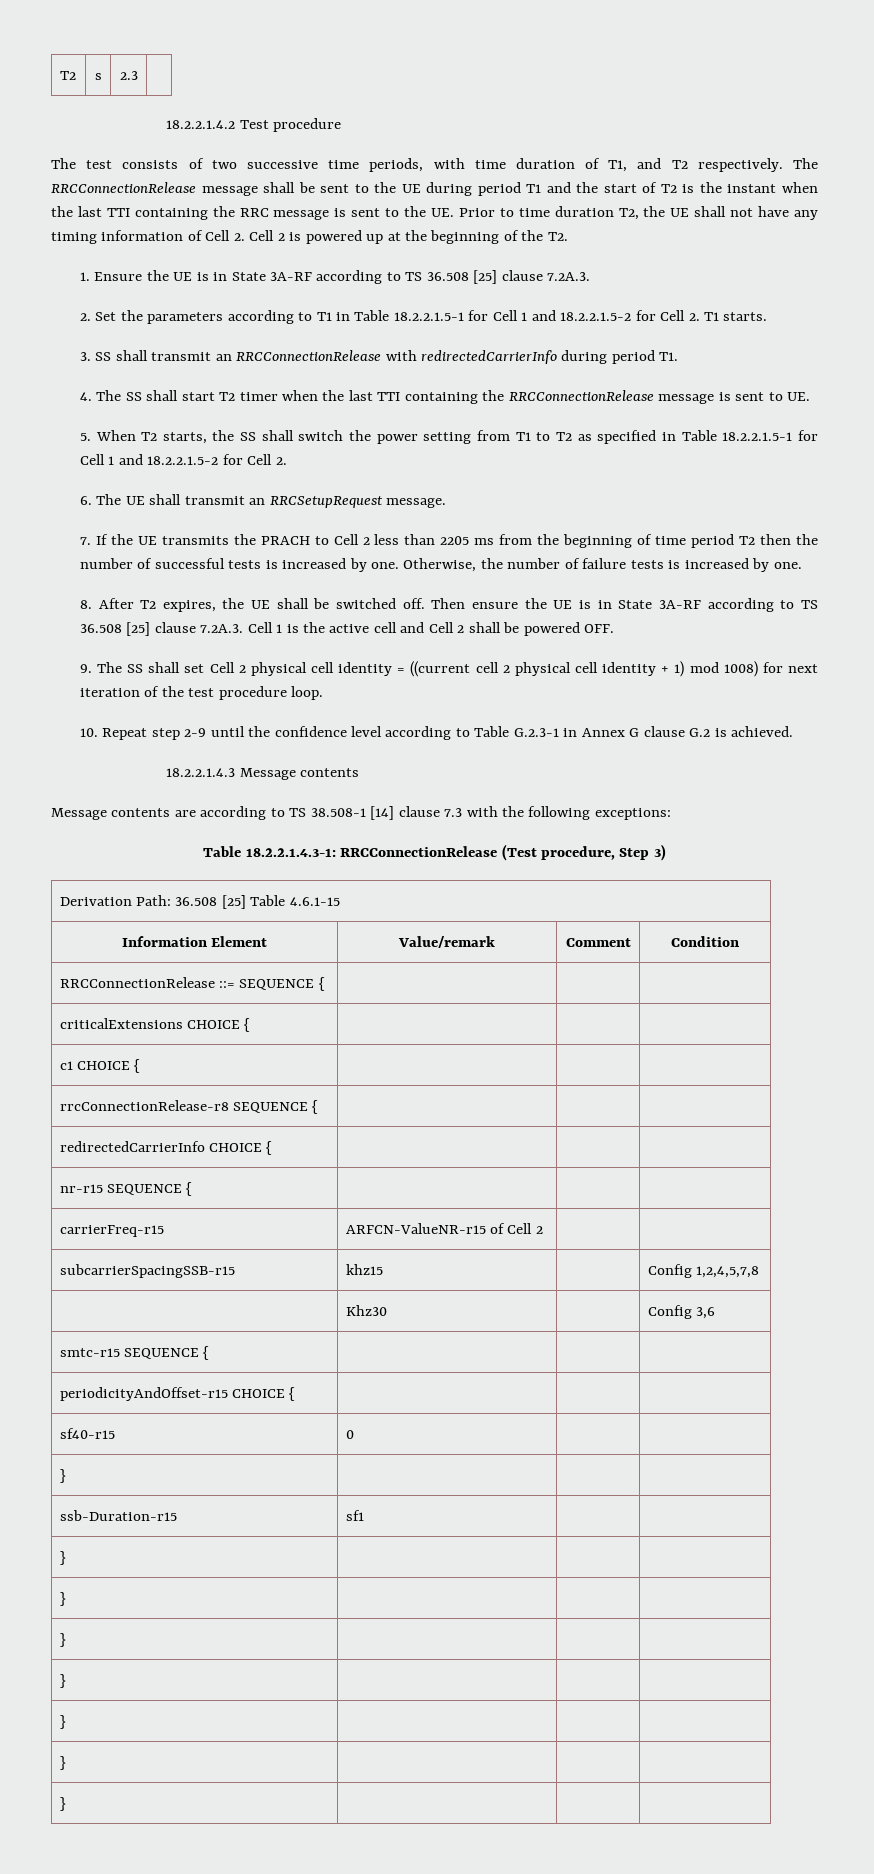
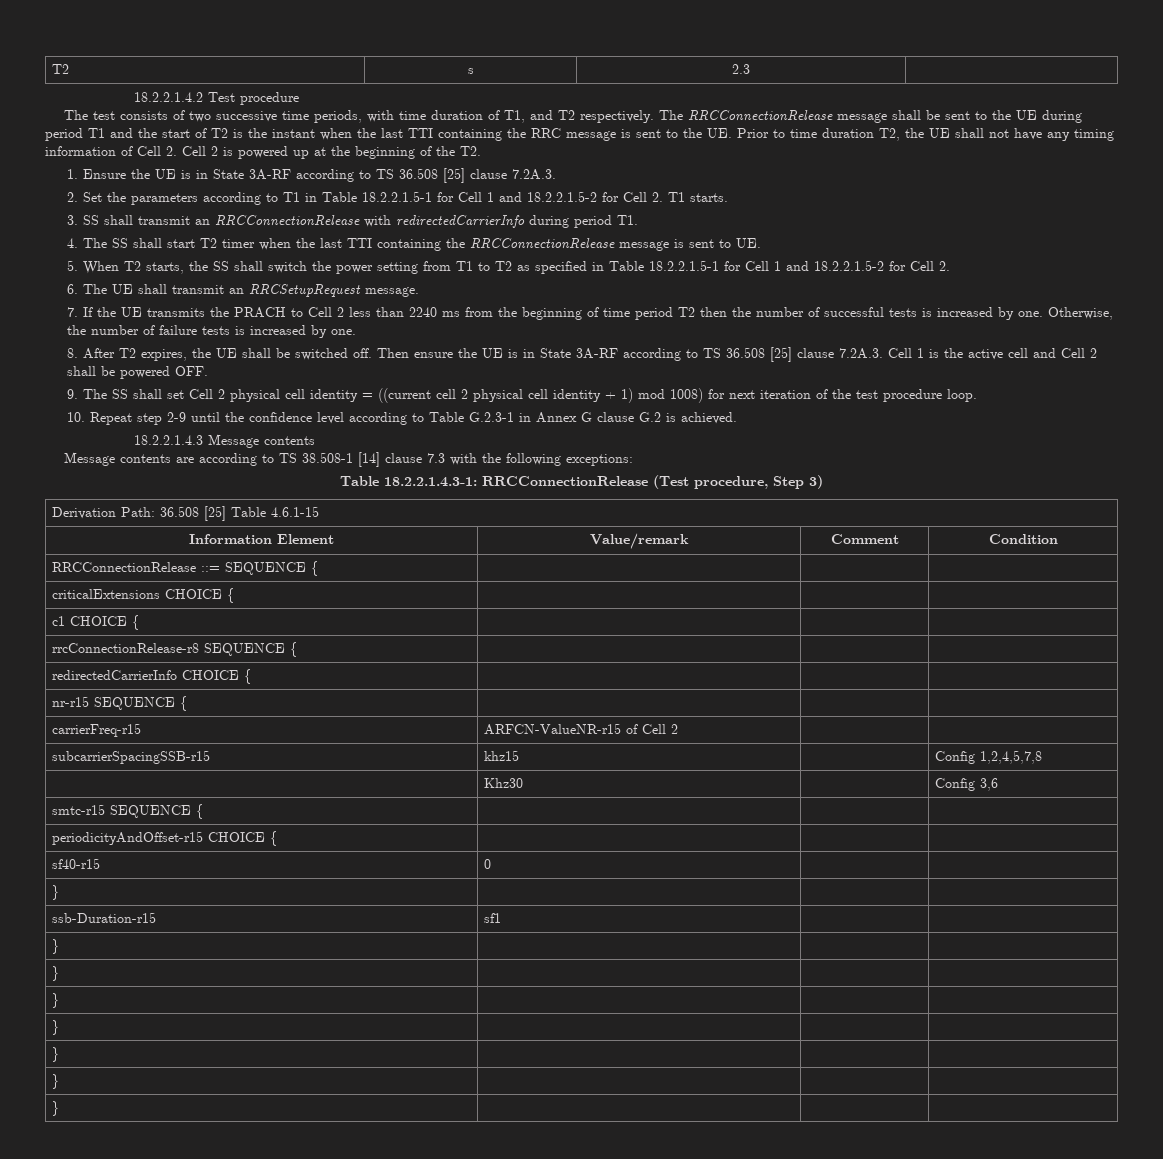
- 7. If the UE transmits the PRACH to Cell 2 less than 2205 ms from the beginning of time period T2 then the number of successful tests is increased by one.
+ 7. If the UE transmits the PRACH to Cell 2 less than 2240 ms from the beginning of time period T2 then the number of successful tests is increased by one.

